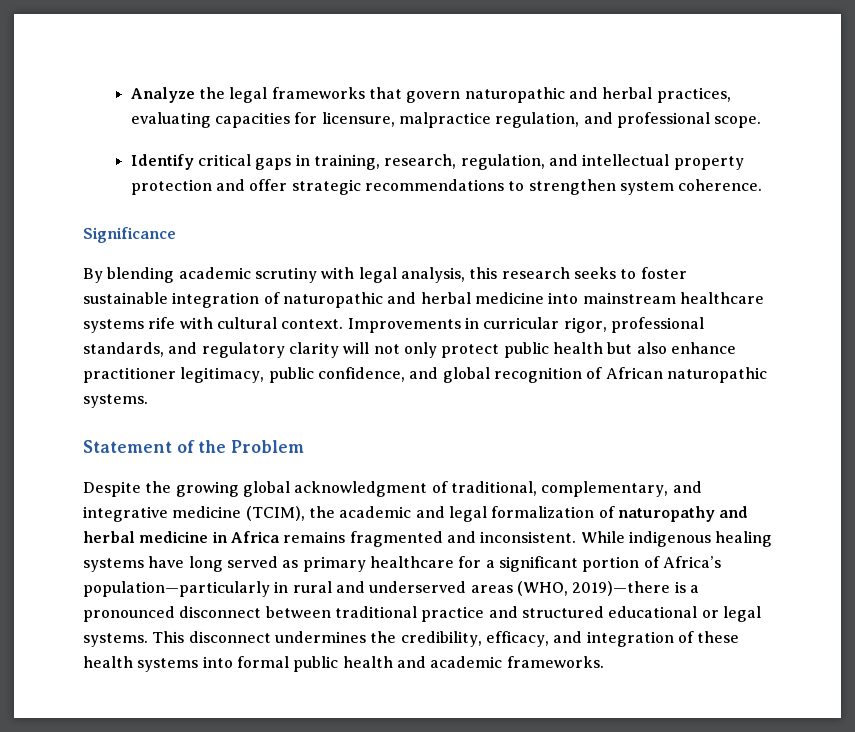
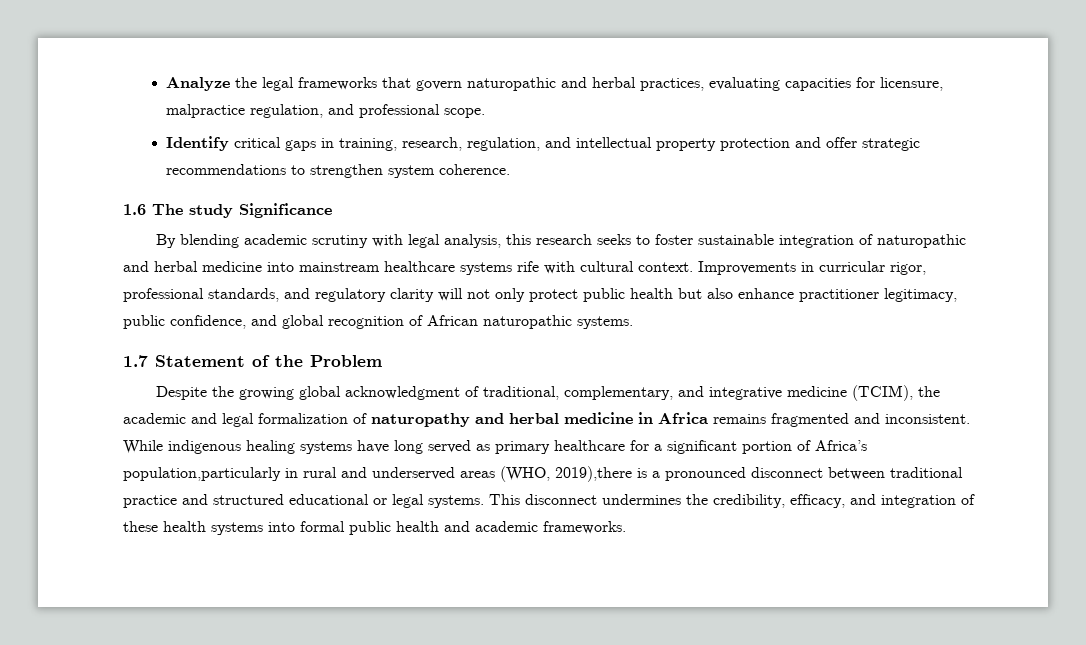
- Significance
+ 1.6 The study Significance
- Statement of the Problem
+ 1.7 Statement of the Problem
- While indigenous healing systems have long served as primary healthcare for a significant portion of Africa’s population—particularly in rural and underserved areas (WHO, 2019)—there is a pronounced disconnect between traditional practice and structured educational or legal systems.
+ While indigenous healing systems have long served as primary healthcare for a significant portion of Africa’s population,particularly in rural and underserved areas (WHO, 2019),there is a pronounced disconnect between traditional practice and structured educational or legal systems.

